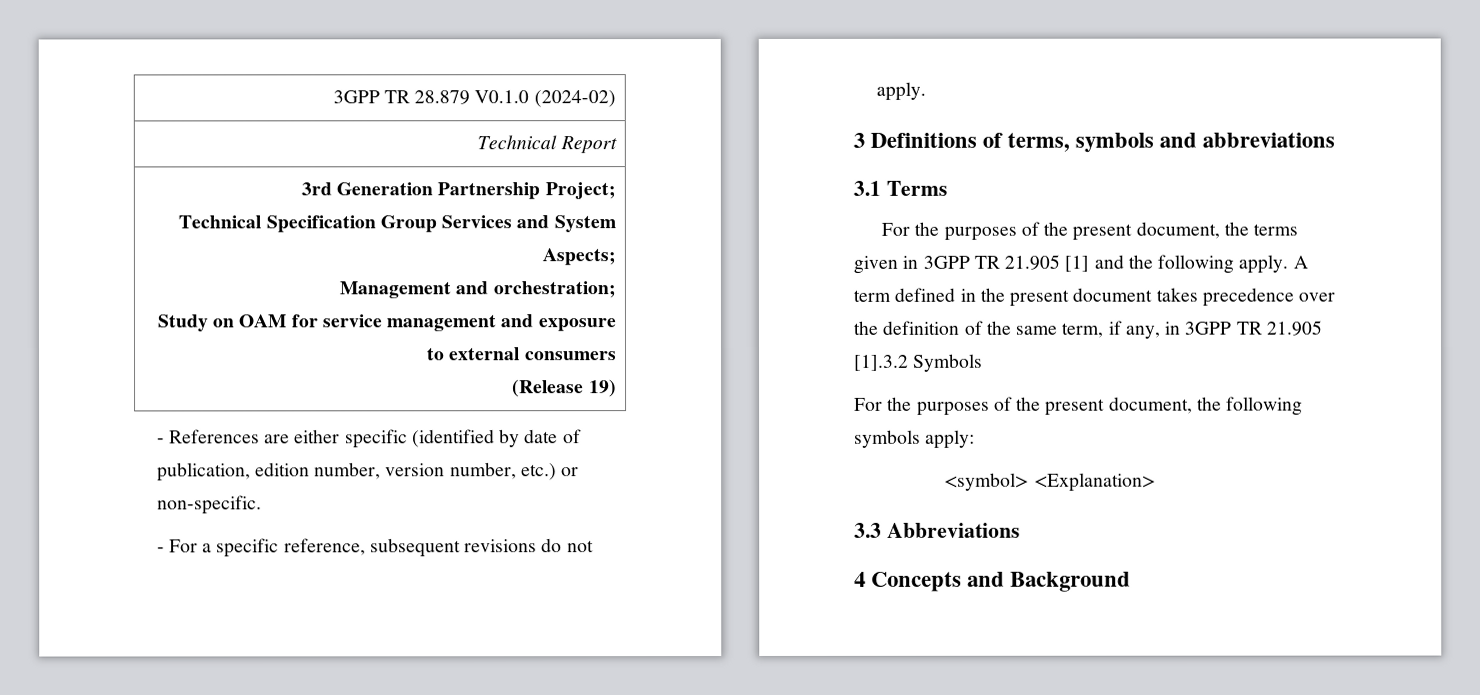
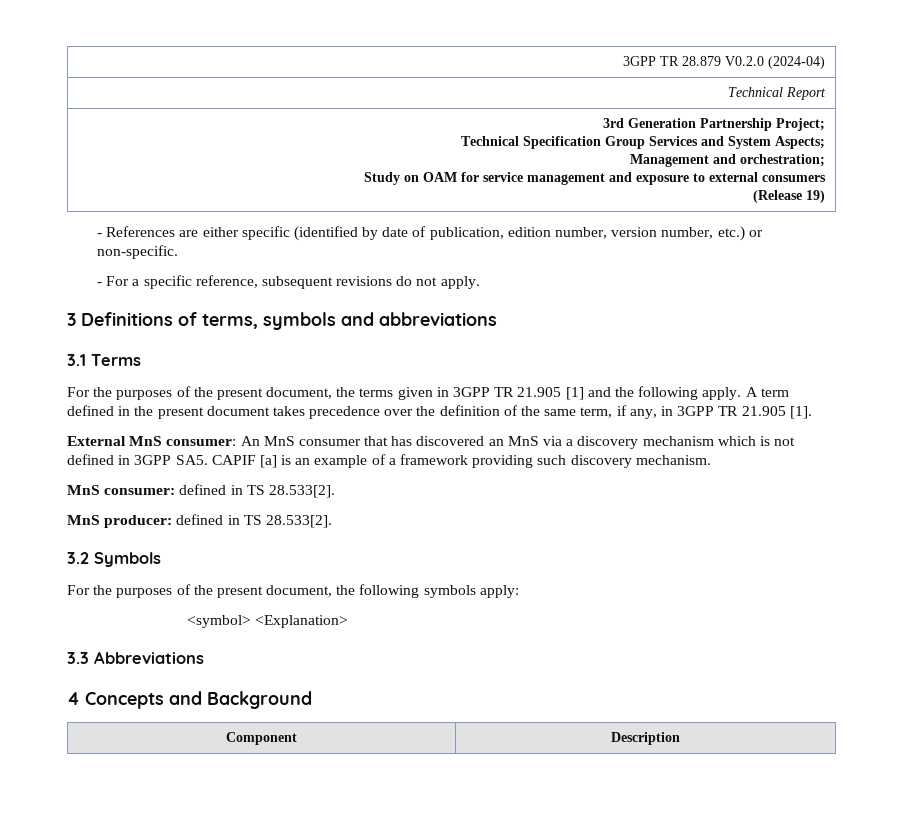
- 3GPP TR 28.879 V0.1.0 (2024-02)
+ 3GPP TR 28.879 V0.2.0 (2024-04)
- A term defined in the present document takes precedence over the definition of the same term, if any, in 3GPP TR 21.905 [1].3.2 Symbols
+ A term defined in the present document takes precedence over the definition of the same term, if any, in 3GPP TR 21.905 [1].
+ External MnS consumer: An MnS consumer that has discovered an MnS via a discovery mechanism which is not defined in 3GPP SA5. CAPIF [a] is an example of a framework providing such discovery mechanism.
+ MnS consumer: defined in TS 28.533[2].
+ MnS producer: defined in TS 28.533[2].
+ 3.2 Symbols
+ Component | Description

